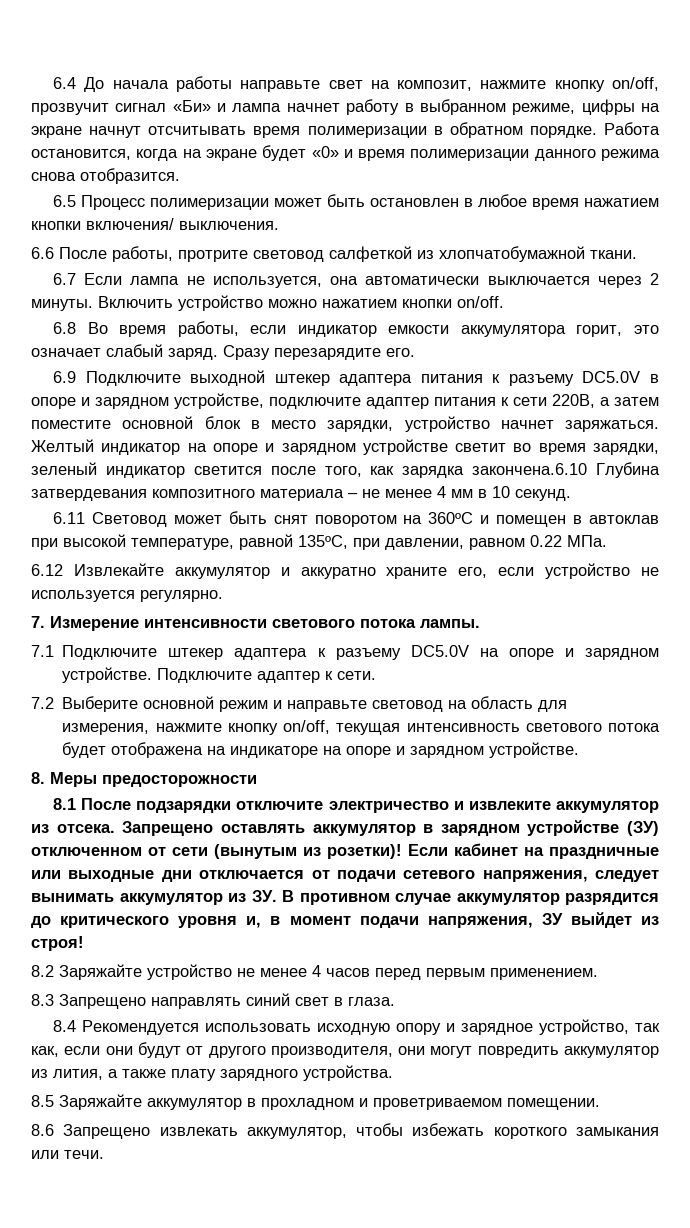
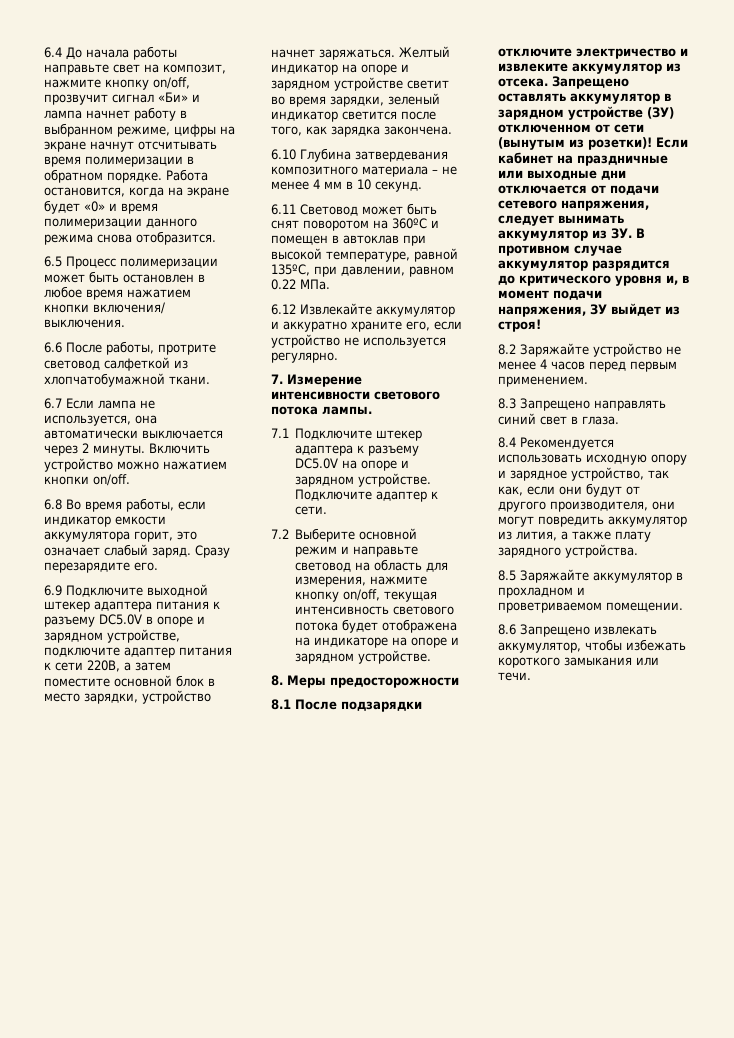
- Желтый индикатор на опоре и зарядном устройстве светит во время зарядки, зеленый индикатор светится после того, как зарядка закончена.6.10 Глубина затвердевания композитного материала – не менее 4 мм в 10 секунд.
+ Желтый индикатор на опоре и зарядном устройстве светит во время зарядки, зеленый индикатор светится после того, как зарядка закончена.
+ 6.10 Глубина затвердевания композитного материала – не менее 4 мм в 10 секунд.

